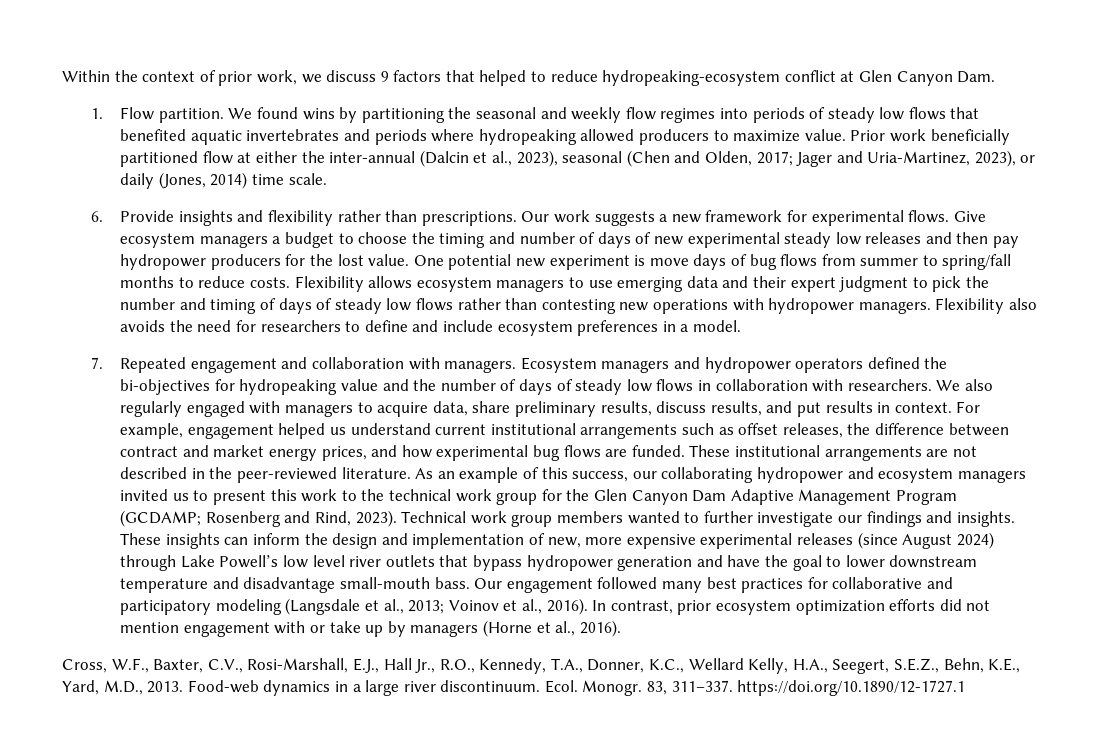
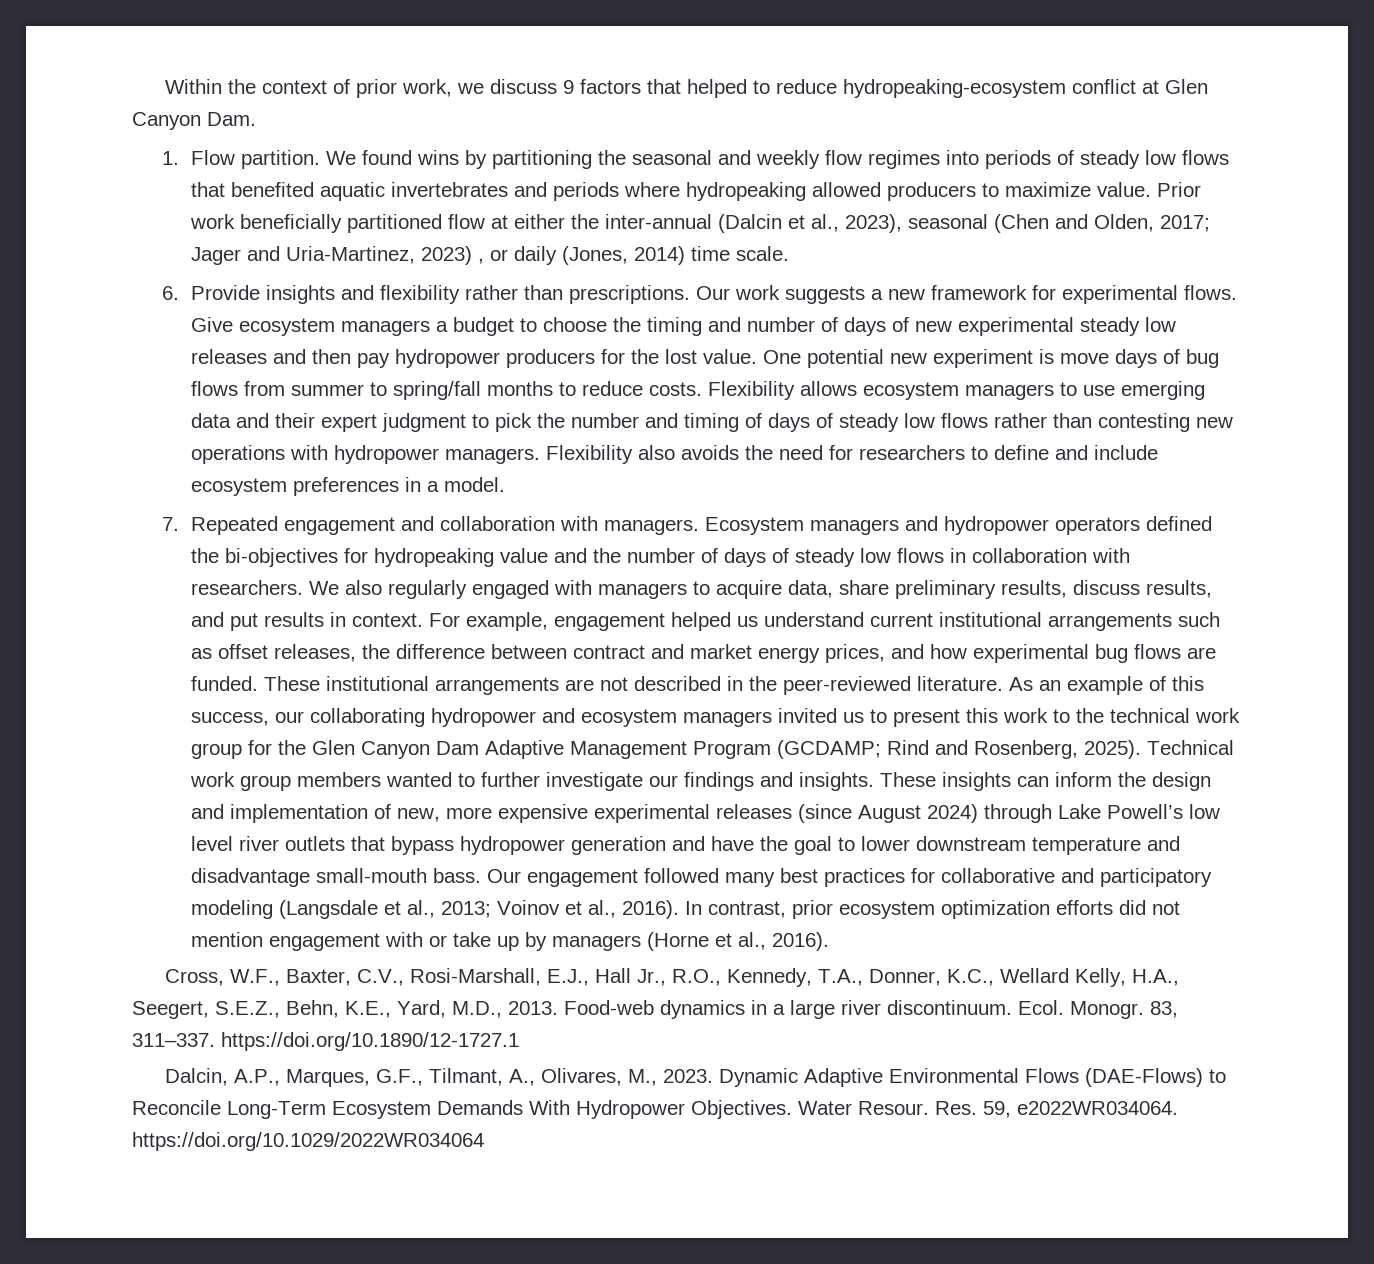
- Prior work beneficially partitioned flow at either the inter-annual (Dalcin et al., 2023), seasonal (Chen and Olden, 2017; Jager and Uria-Martinez, 2023), or daily (Jones, 2014) time scale.
+ Prior work beneficially partitioned flow at either the inter-annual (Dalcin et al., 2023), seasonal (Chen and Olden, 2017; Jager and Uria-Martinez, 2023) , or daily (Jones, 2014) time scale.
- As an example of this success, our collaborating hydropower and ecosystem managers invited us to present this work to the technical work group for the Glen Canyon Dam Adaptive Management Program (GCDAMP; Rosenberg and Rind, 2023).
+ As an example of this success, our collaborating hydropower and ecosystem managers invited us to present this work to the technical work group for the Glen Canyon Dam Adaptive Management Program (GCDAMP; Rind and Rosenberg, 2025).
+ Dalcin, A.P., Marques, G.F., Tilmant, A., Olivares, M., 2023. Dynamic Adaptive Environmental Flows (DAE-Flows) to Reconcile Long-Term Ecosystem Demands With Hydropower Objectives. Water Resour. Res. 59, e2022WR034064. https://doi.org/10.1029/2022WR034064

